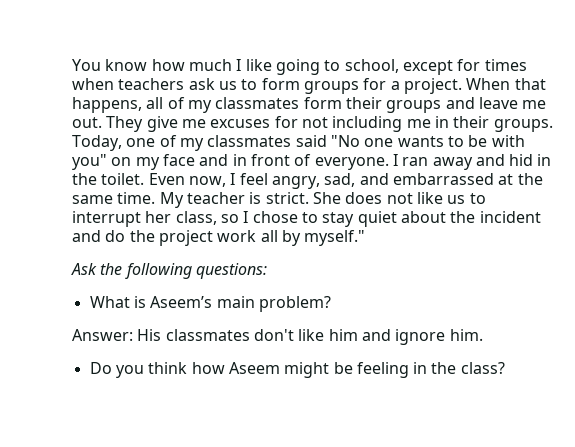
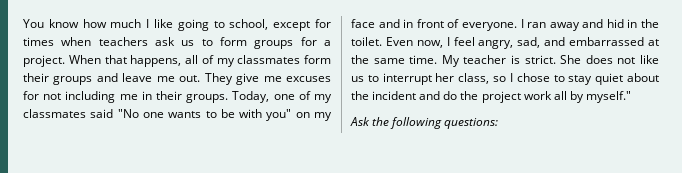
- What is Aseem’s main problem?
- Answer: His classmates don't like him and ignore him.
- Do you think how Aseem might be feeling in the class?

